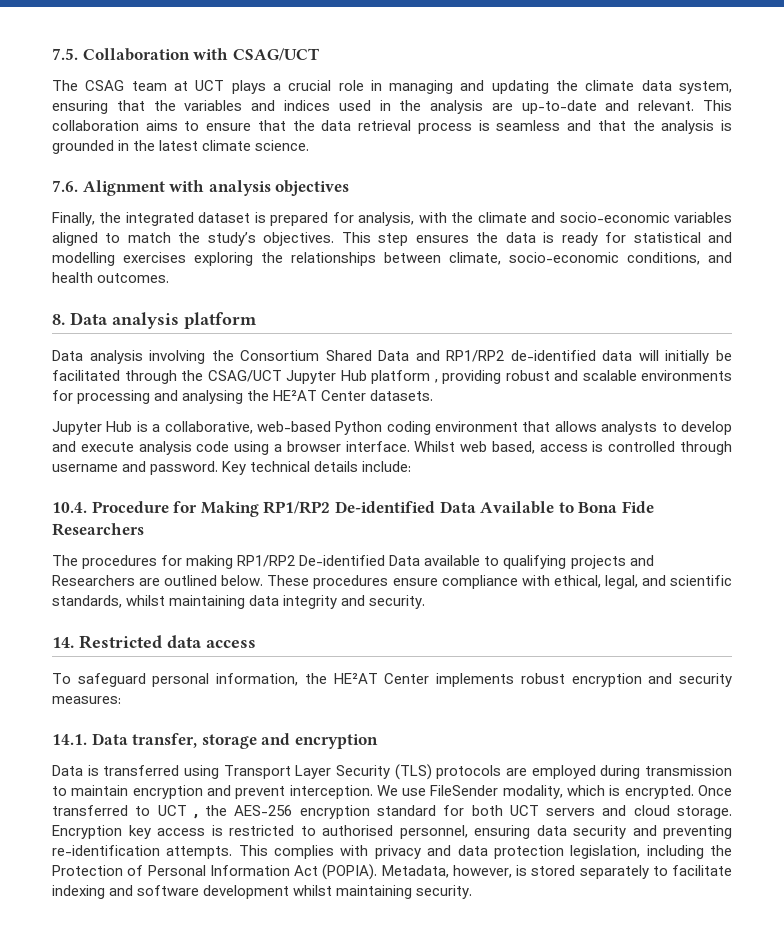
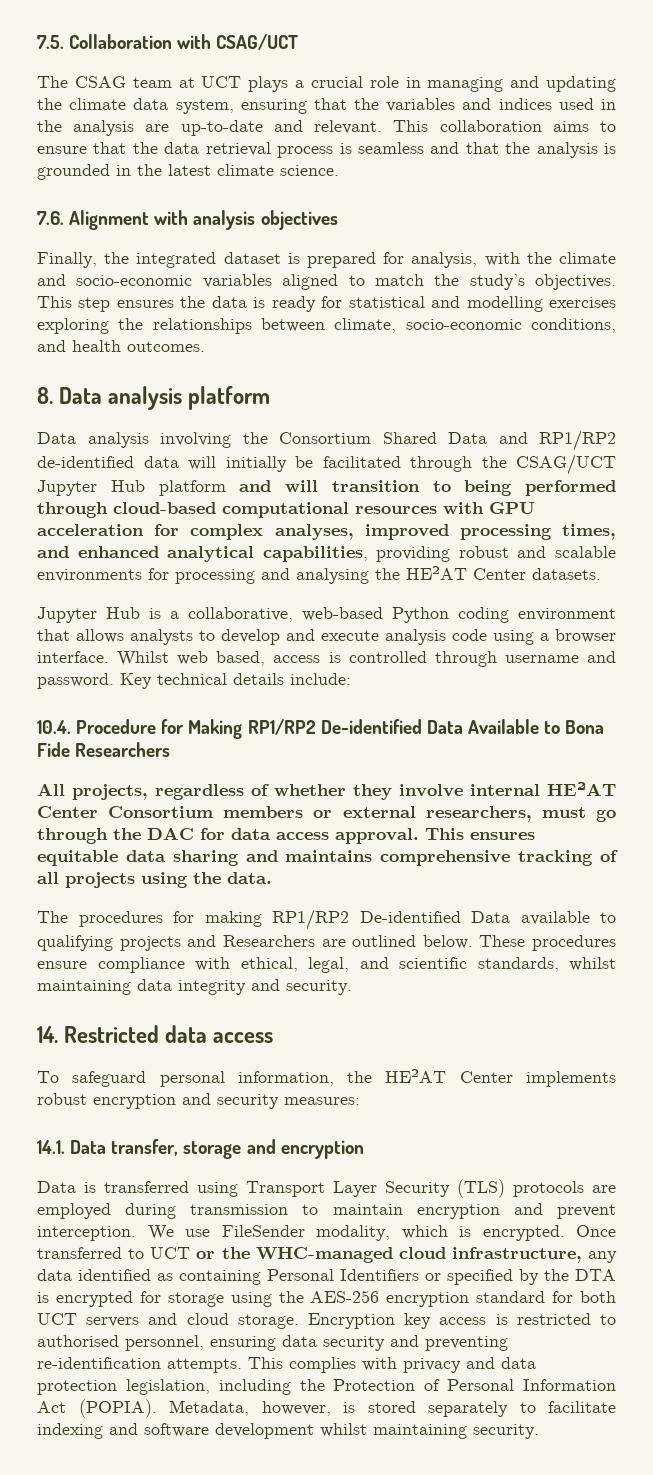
- Data analysis involving the Consortium Shared Data and RP1/RP2 de-identified data will initially be facilitated through the CSAG/UCT Jupyter Hub platform , providing robust and scalable environments for processing and analysing the HE²AT Center datasets.
+ Data analysis involving the Consortium Shared Data and RP1/RP2 de-identified data will initially be facilitated through the CSAG/UCT Jupyter Hub platform and will transition to being performed through cloud-based computational resources with GPU acceleration for complex analyses, improved processing times, and enhanced analytical capabilities, providing robust and scalable environments for processing and analysing the HE²AT Center datasets.
+ All projects, regardless of whether they involve internal HE²AT Center Consortium members or external researchers, must go through the DAC for data access approval. This ensures equitable data sharing and maintains comprehensive tracking of all projects using the data.
- Once transferred to UCT , the AES-256 encryption standard for both UCT servers and cloud storage.
+ Once transferred to UCT or the WHC-managed cloud infrastructure, any data identified as containing Personal Identifiers or specified by the DTA is encrypted for storage using the AES-256 encryption standard for both UCT servers and cloud storage.

